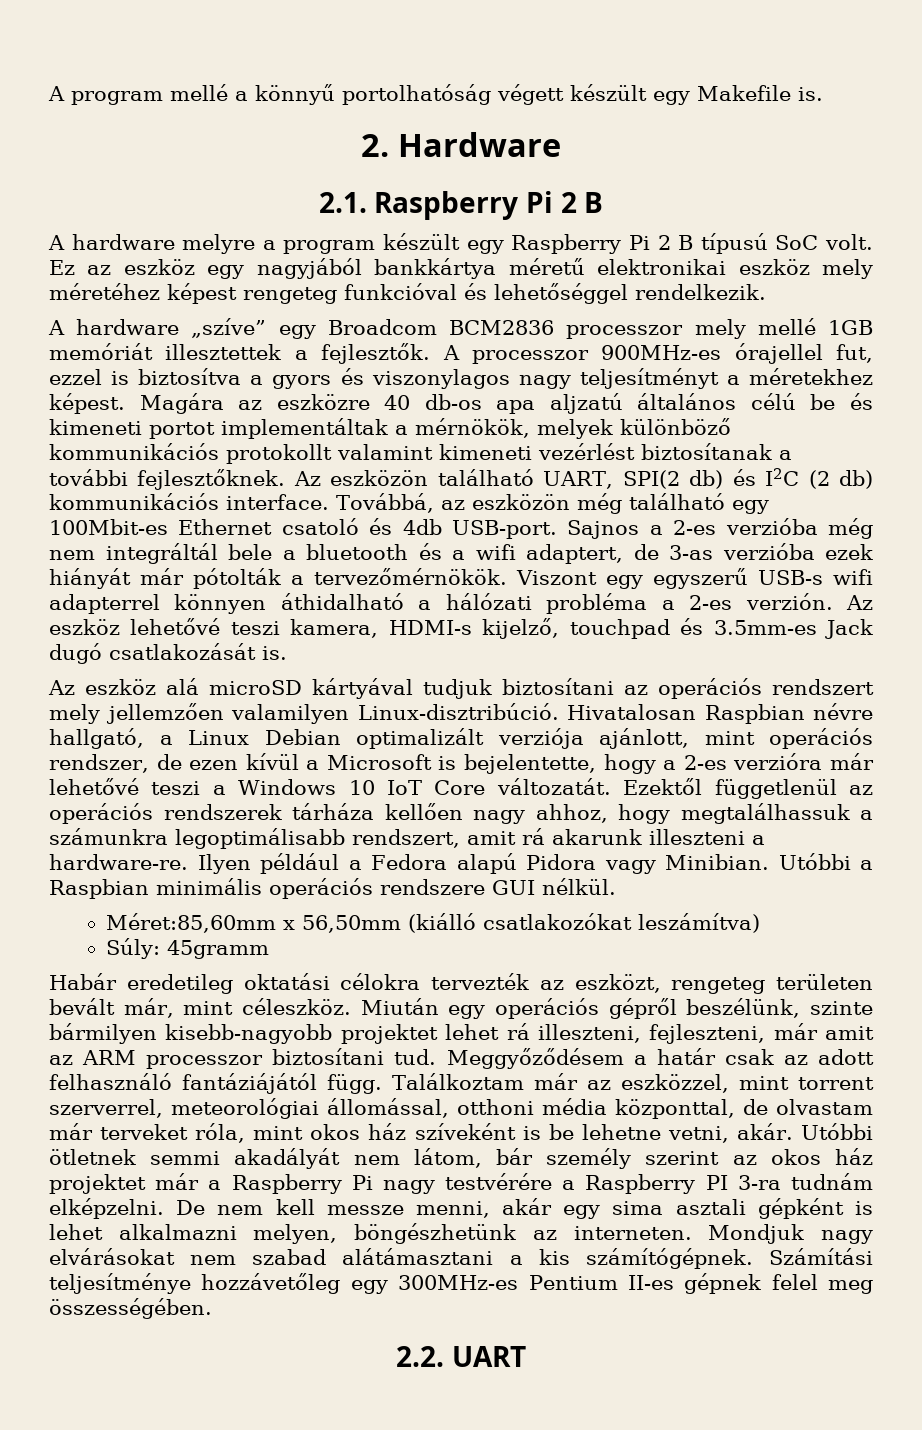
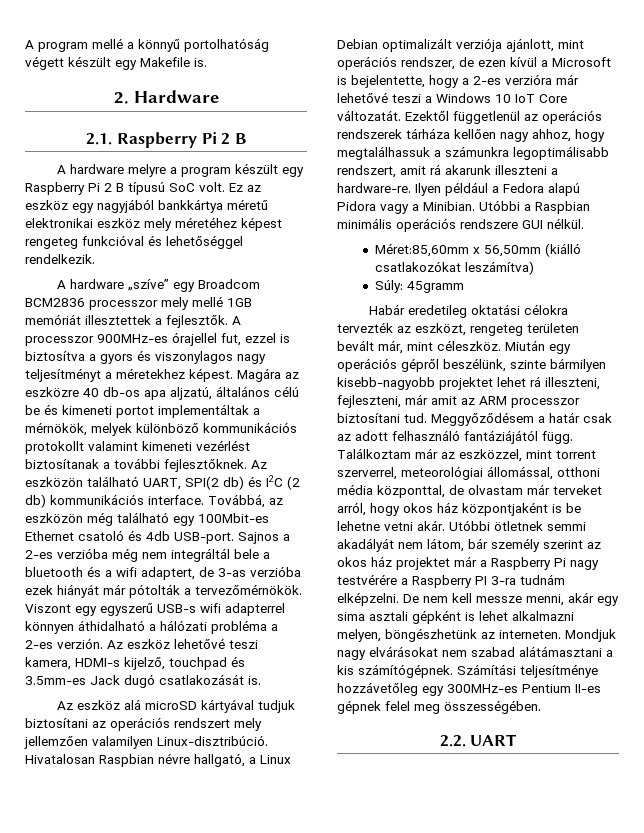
- Magára az eszközre 40 db-os apa aljzatú általános célú be és kimeneti portot implementáltak a mérnökök, melyek különböző kommunikációs protokollt valamint kimeneti vezérlést biztosítanak a további fejlesztőknek.
+ Magára az eszközre 40 db-os apa aljzatú, általános célú be és kimeneti portot implementáltak a mérnökök, melyek különböző kommunikációs protokollt valamint kimeneti vezérlést biztosítanak a további fejlesztőknek.
- Ilyen például a Fedora alapú Pidora vagy Minibian.
+ Ilyen például a Fedora alapú Pidora vagy a Minibian.
- Találkoztam már az eszközzel, mint torrent szerverrel, meteorológiai állomással, otthoni média központtal, de olvastam már terveket róla, mint okos ház szíveként is be lehetne vetni, akár.
+ Találkoztam már az eszközzel, mint torrent szerverrel, meteorológiai állomással, otthoni média központtal, de olvastam már terveket arról, hogy okos ház központjaként is be lehetne vetni akár.

